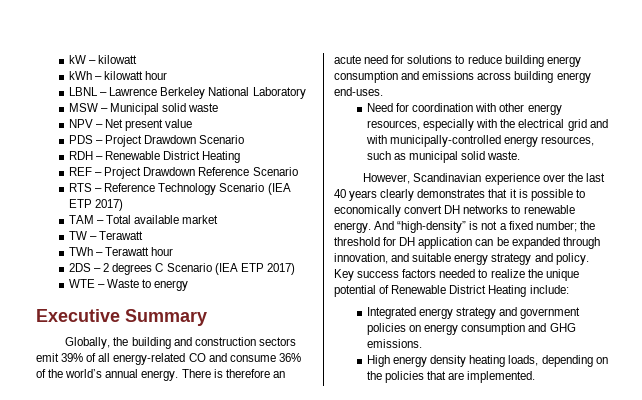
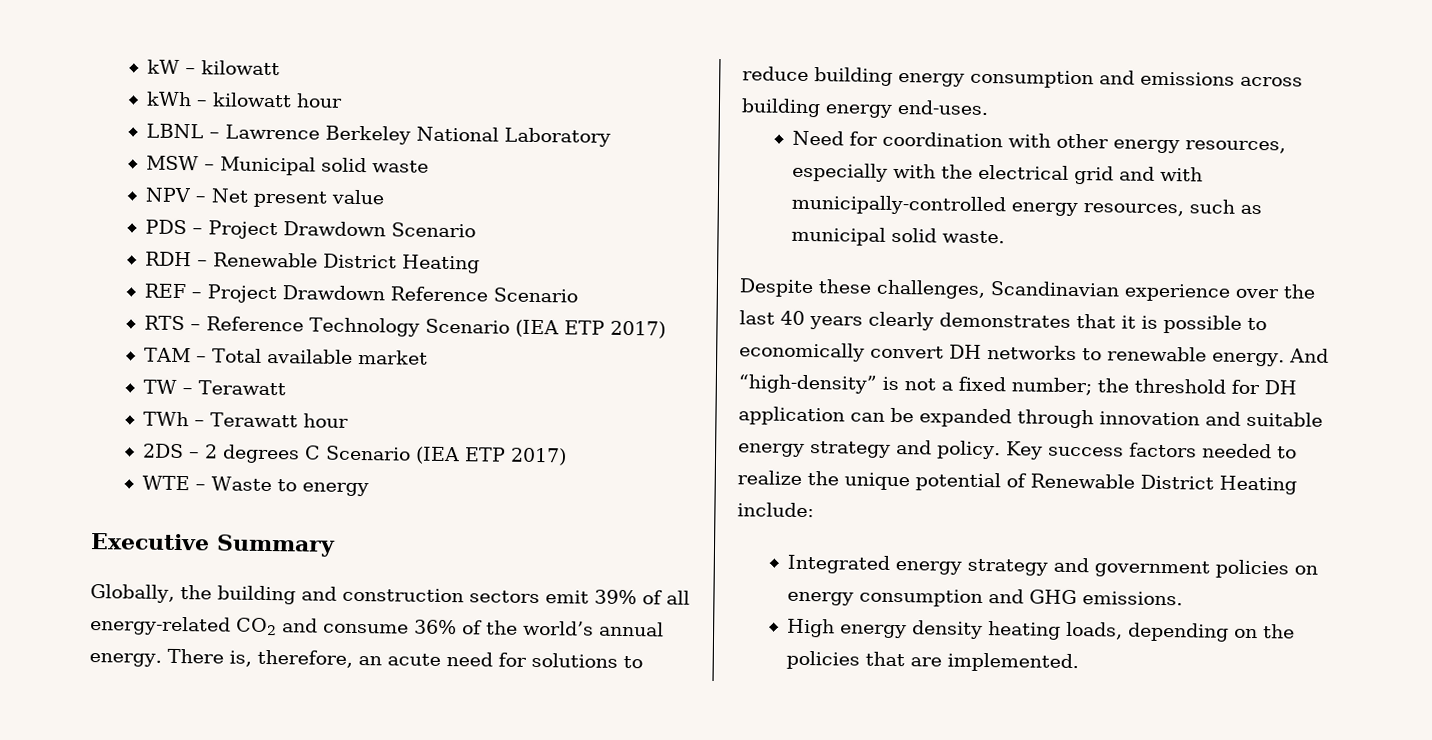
- Globally, the building and construction sectors emit 39% of all energy-related CO and consume 36% of the world’s annual energy.
+ Globally, the building and construction sectors emit 39% of all energy-related CO2 and consume 36% of the world’s annual energy.
- There is therefore an acute need for solutions to reduce building energy consumption and emissions across building energy end-uses.
+ There is, therefore, an acute need for solutions to reduce building energy consumption and emissions across building energy end-uses.
- However, Scandinavian experience over the last 40 years clearly demonstrates that it is possible to economically convert DH networks to renewable energy.
+ Despite these challenges, Scandinavian experience over the last 40 years clearly demonstrates that it is possible to economically convert DH networks to renewable energy.
- And “high-density” is not a fixed number; the threshold for DH application can be expanded through innovation, and suitable energy strategy and policy.
+ And “high-density” is not a fixed number; the threshold for DH application can be expanded through innovation and suitable energy strategy and policy.

